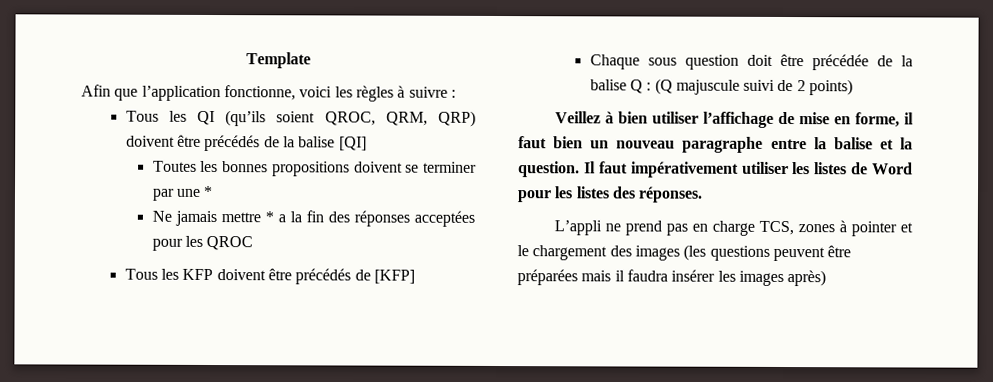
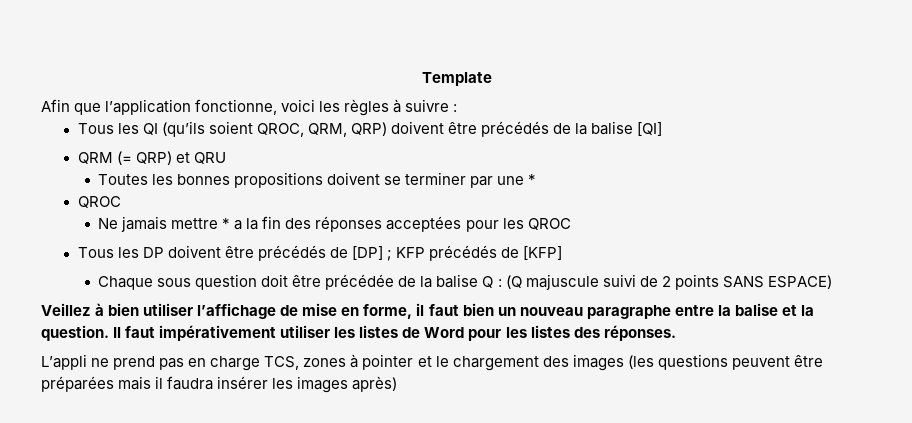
+ QRM (= QRP) et QRU
  Toutes les bonnes propositions doivent se terminer par une *
+ QROC
- Tous les KFP doivent être précédés de [KFP]
+ Tous les DP doivent être précédés de [DP] ; KFP précédés de [KFP]
- Chaque sous question doit être précédée de la balise Q : (Q majuscule suivi de 2 points)
+ Chaque sous question doit être précédée de la balise Q : (Q majuscule suivi de 2 points SANS ESPACE)

